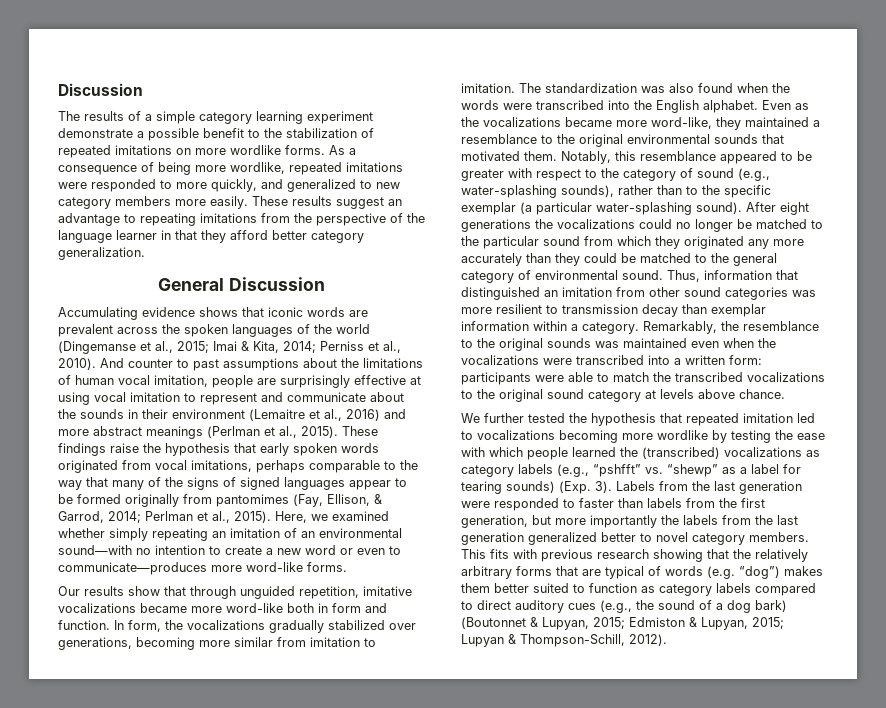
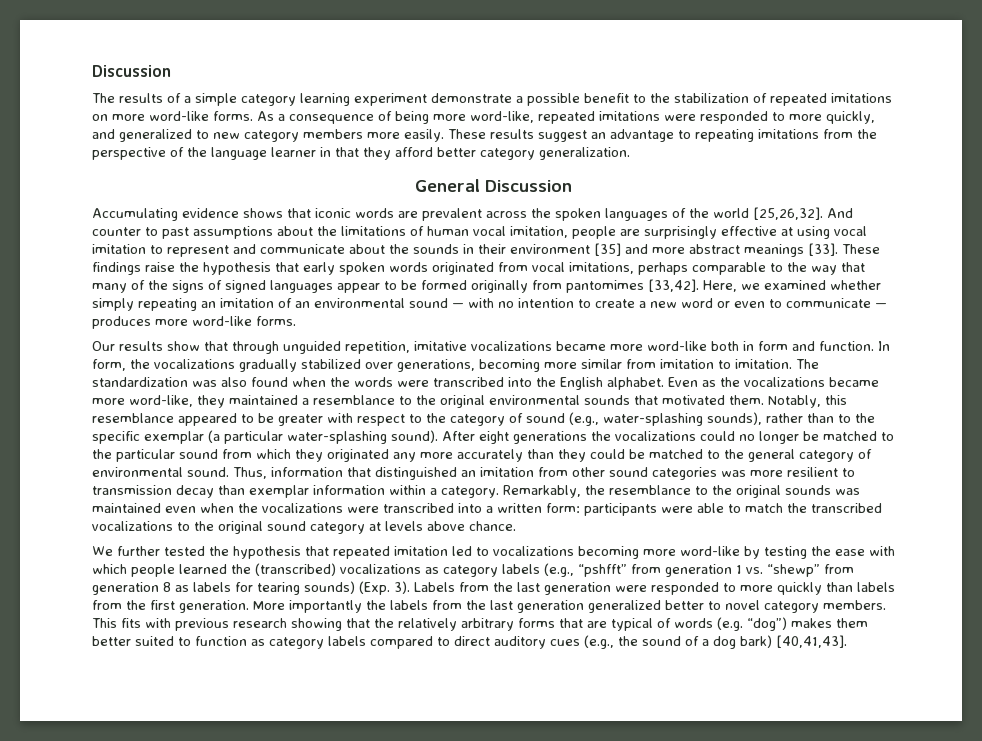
- The results of a simple category learning experiment demonstrate a possible benefit to the stabilization of repeated imitations on more wordlike forms.
+ The results of a simple category learning experiment demonstrate a possible benefit to the stabilization of repeated imitations on more word-like forms.
- As a consequence of being more wordlike, repeated imitations were responded to more quickly, and generalized to new category members more easily.
+ As a consequence of being more word-like, repeated imitations were responded to more quickly, and generalized to new category members more easily.
- Accumulating evidence shows that iconic words are prevalent across the spoken languages of the world (Dingemanse et al., 2015; Imai & Kita, 2014; Perniss et al., 2010).
+ Accumulating evidence shows that iconic words are prevalent across the spoken languages of the world [25,26,32].
- And counter to past assumptions about the limitations of human vocal imitation, people are surprisingly effective at using vocal imitation to represent and communicate about the sounds in their environment (Lemaitre et al., 2016) and more abstract meanings (Perlman et al., 2015).
+ And counter to past assumptions about the limitations of human vocal imitation, people are surprisingly effective at using vocal imitation to represent and communicate about the sounds in their environment [35] and more abstract meanings [33].
- These findings raise the hypothesis that early spoken words originated from vocal imitations, perhaps comparable to the way that many of the signs of signed languages appear to be formed originally from pantomimes (Fay, Ellison, & Garrod, 2014; Perlman et al., 2015).
+ These findings raise the hypothesis that early spoken words originated from vocal imitations, perhaps comparable to the way that many of the signs of signed languages appear to be formed originally from pantomimes [33,42].
- Here, we examined whether simply repeating an imitation of an environmental sound—with no intention to create a new word or even to communicate—produces more word-like forms.
+ Here, we examined whether simply repeating an imitation of an environmental sound — with no intention to create a new word or even to communicate — produces more word-like forms.
- We further tested the hypothesis that repeated imitation led to vocalizations becoming more wordlike by testing the ease with which people learned the (transcribed) vocalizations as category labels (e.g., “pshfft” vs. “shewp” as a label for tearing sounds) (Exp. 3).
+ We further tested the hypothesis that repeated imitation led to vocalizations becoming more word-like by testing the ease with which people learned the (transcribed) vocalizations as category labels (e.g., “pshfft” from generation 1 vs. “shewp” from generation 8 as labels for tearing sounds) (Exp. 3).
- Labels from the last generation were responded to faster than labels from the first generation, but more importantly the labels from the last generation generalized better to novel category members.
+ Labels from the last generation were responded to more quickly than labels from the first generation. More importantly the labels from the last generation generalized better to novel category members.
- This fits with previous research showing that the relatively arbitrary forms that are typical of words (e.g. “dog”) makes them better suited to function as category labels compared to direct auditory cues (e.g., the sound of a dog bark) (Boutonnet & Lupyan, 2015; Edmiston & Lupyan, 2015; Lupyan & Thompson-Schill, 2012).
+ This fits with previous research showing that the relatively arbitrary forms that are typical of words (e.g. “dog”) makes them better suited to function as category labels compared to direct auditory cues (e.g., the sound of a dog bark) [40,41,43].

